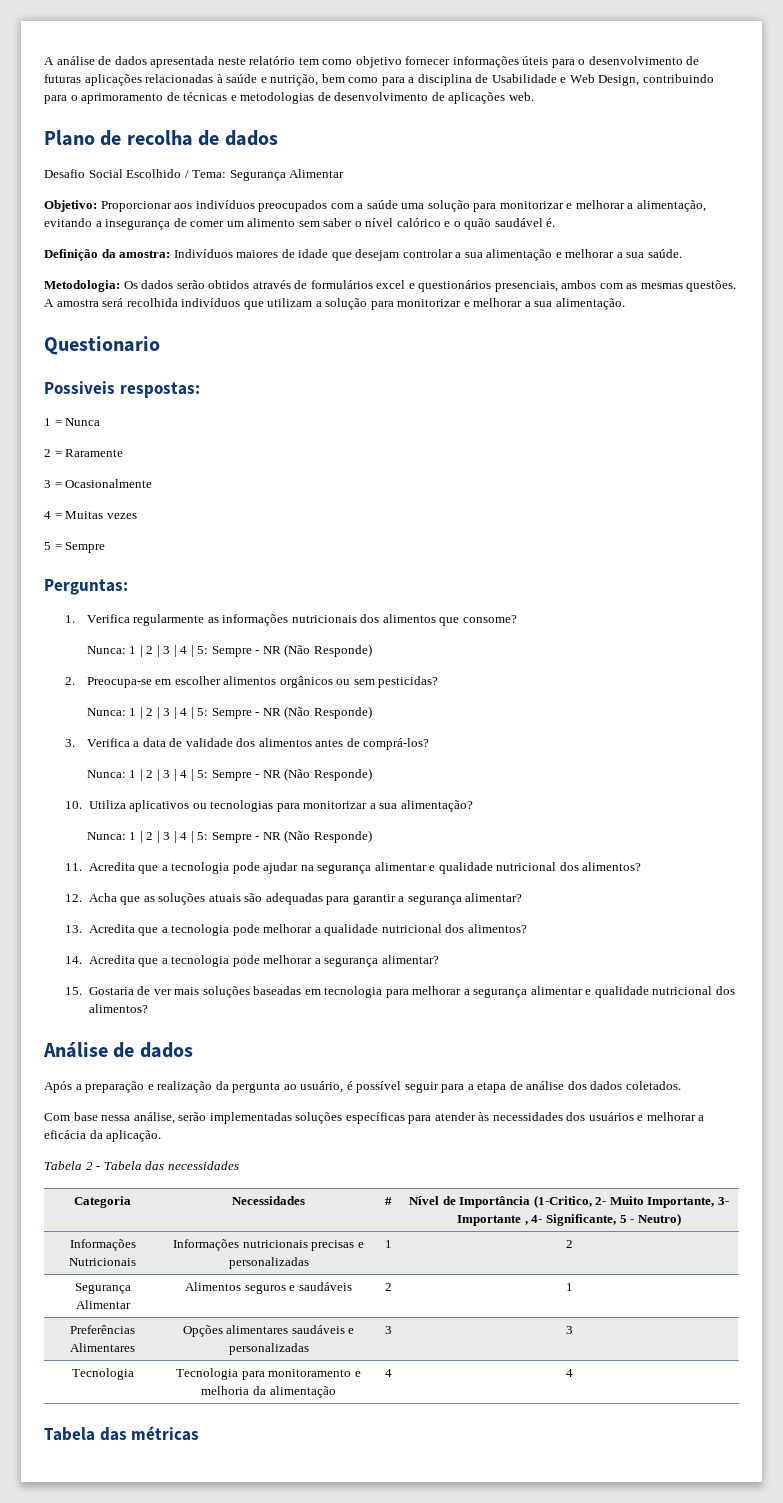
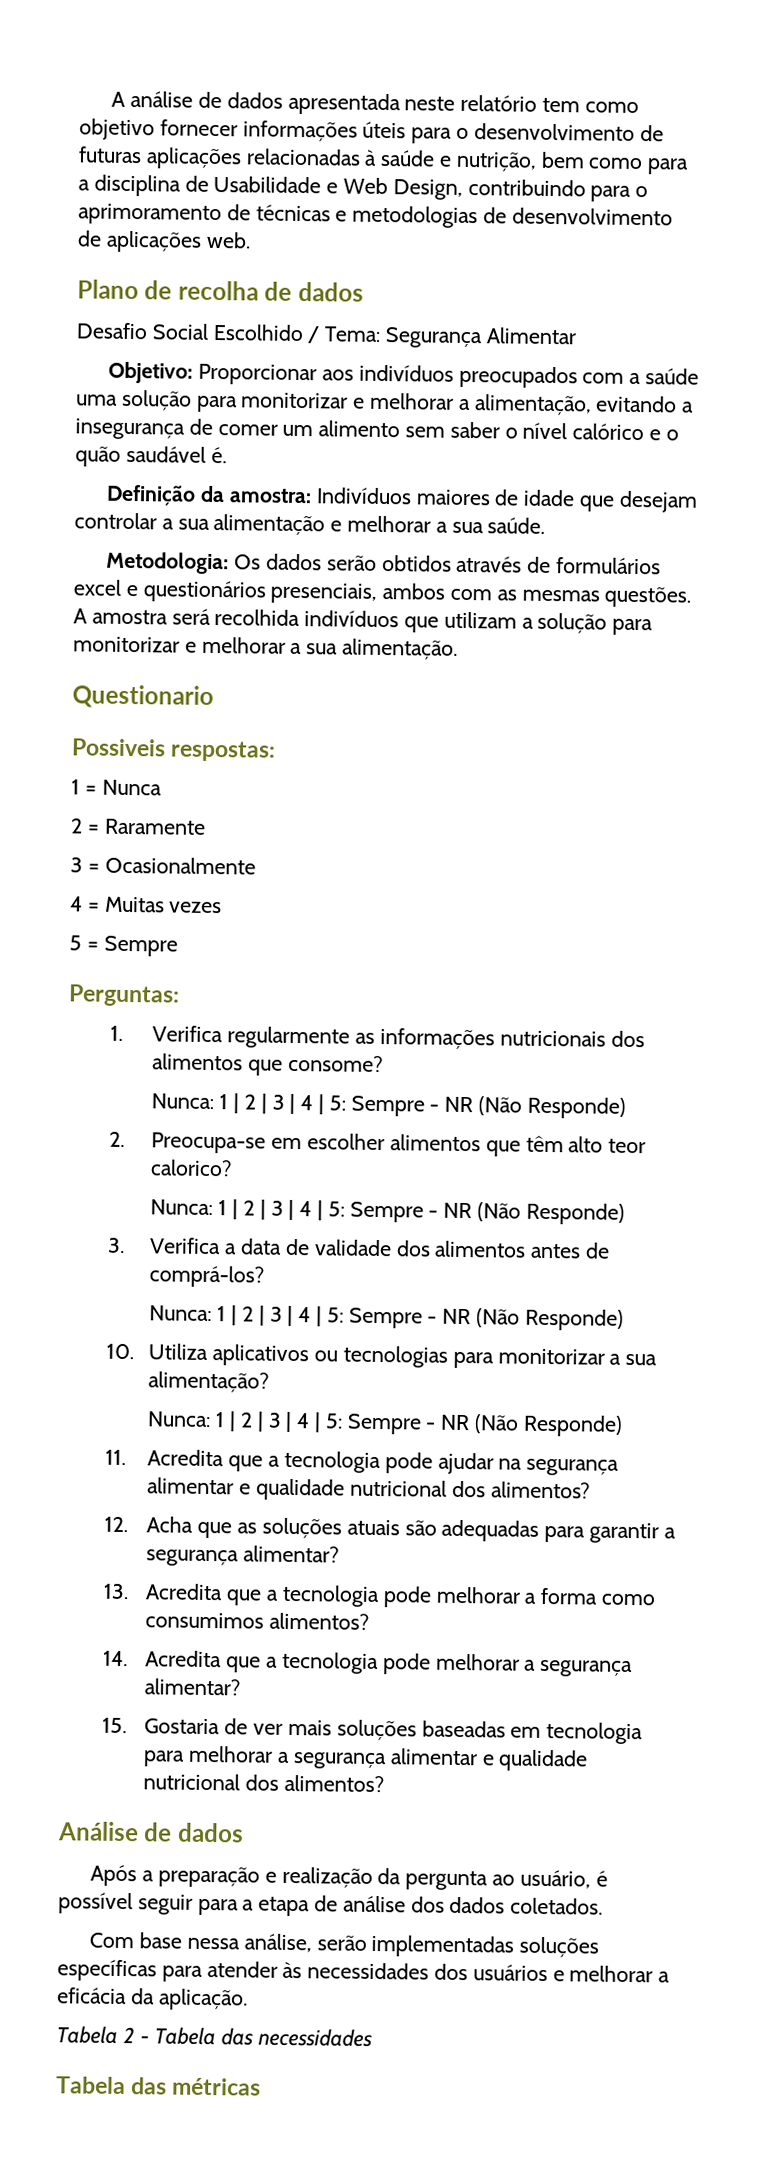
- 2. Preocupa-se em escolher alimentos orgânicos ou sem pesticidas?
+ 2. Preocupa-se em escolher alimentos que têm alto teor calorico?
- 13. Acredita que a tecnologia pode melhorar a qualidade nutricional dos alimentos?
+ 13. Acredita que a tecnologia pode melhorar a forma como consumimos alimentos?
- Categoria | Necessidades | # | Nível de Importância (1-Critico, 2- Muito Importante, 3- Importante , 4- Significante, 5 - Neutro)
- Informações Nutricionais | Informações nutricionais precisas e personalizadas | 1 | 2
- Segurança Alimentar | Alimentos seguros e saudáveis | 2 | 1
- Preferências Alimentares | Opções alimentares saudáveis e personalizadas | 3 | 3
- Tecnologia | Tecnologia para monitoramento e melhoria da alimentação | 4 | 4

